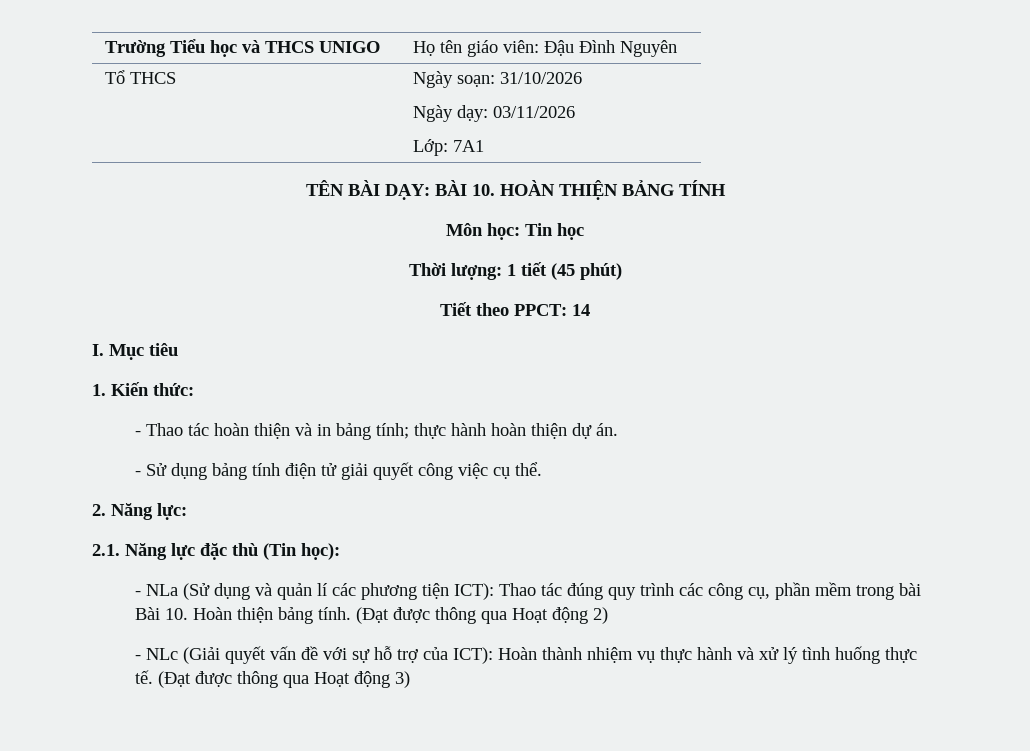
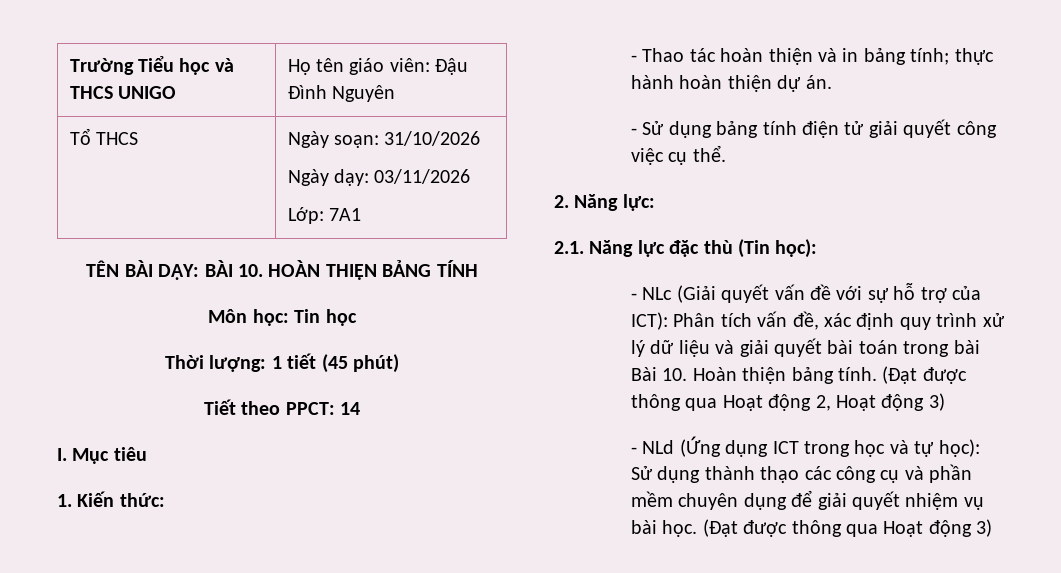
- - NLa (Sử dụng và quản lí các phương tiện ICT): Thao tác đúng quy trình các công cụ, phần mềm trong bài Bài 10. Hoàn thiện bảng tính.
+ - NLc (Giải quyết vấn đề với sự hỗ trợ của ICT): Phân tích vấn đề, xác định quy trình xử lý dữ liệu và giải quyết bài toán trong bài Bài 10. Hoàn thiện bảng tính.
- (Đạt được thông qua Hoạt động 2)
- - NLc (Giải quyết vấn đề với sự hỗ trợ của ICT): Hoàn thành nhiệm vụ thực hành và xử lý tình huống thực tế.
+ (Đạt được thông qua Hoạt động 2, Hoạt động 3)
+ - NLd (Ứng dụng ICT trong học và tự học): Sử dụng thành thạo các công cụ và phần mềm chuyên dụng để giải quyết nhiệm vụ bài học.

